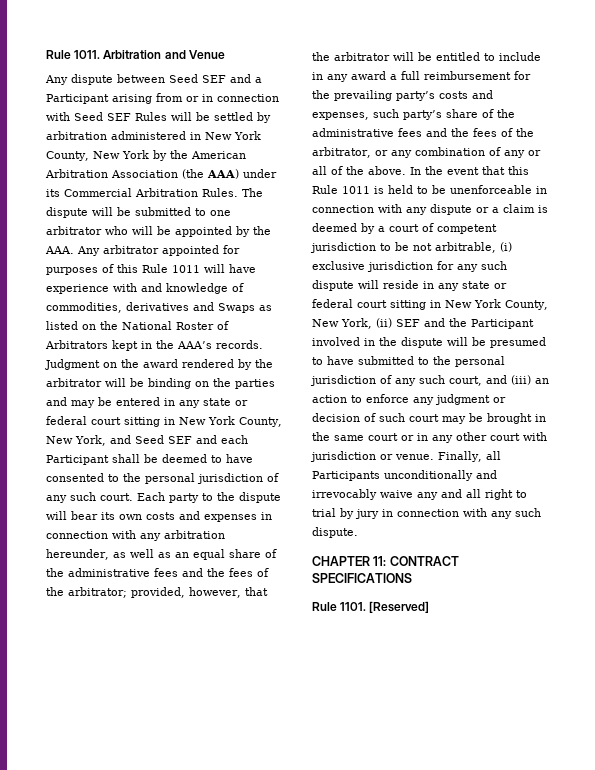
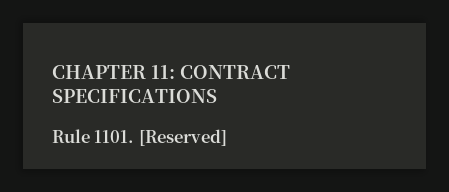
- Rule 1011. Arbitration and Venue
- Any dispute between Seed SEF and a Participant arising from or in connection with Seed SEF Rules will be settled by arbitration administered in New York County, New York by the American Arbitration Association (the AAA) under its Commercial Arbitration Rules. The dispute will be submitted to one arbitrator who will be appointed by the AAA. Any arbitrator appointed for purposes of this Rule 1011 will have experience with and knowledge of commodities, derivatives and Swaps as listed on the National Roster of Arbitrators kept in the AAA’s records. Judgment on the award rendered by the arbitrator will be binding on the parties and may be entered in any state or federal court sitting in New York County, New York, and Seed SEF and each Participant shall be deemed to have consented to the personal jurisdiction of any such court. Each party to the dispute will bear its own costs and expenses in connection with any arbitration hereunder, as well as an equal share of the administrative fees and the fees of the arbitrator; provided, however, that the arbitrator will be entitled to include in any award a full reimbursement for the prevailing party’s costs and expenses, such party’s share of the administrative fees and the fees of the arbitrator, or any combination of any or all of the above. In the event that this Rule 1011 is held to be unenforceable in connection with any dispute or a claim is deemed by a court of competent jurisdiction to be not arbitrable, (i) exclusive jurisdiction for any such dispute will reside in any state or federal court sitting in New York County, New York, (ii) SEF and the Participant involved in the dispute will be presumed to have submitted to the personal jurisdiction of any such court, and (iii) an action to enforce any judgment or decision of such court may be brought in the same court or in any other court with jurisdiction or venue. Finally, all Participants unconditionally and irrevocably waive any and all right to trial by jury in connection with any such dispute.

